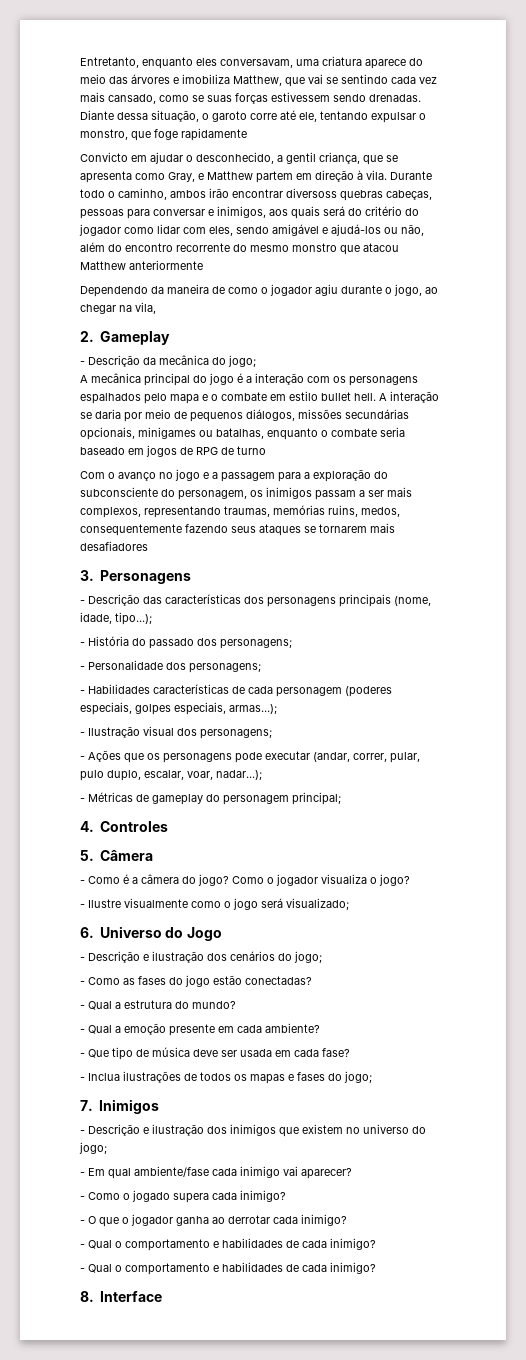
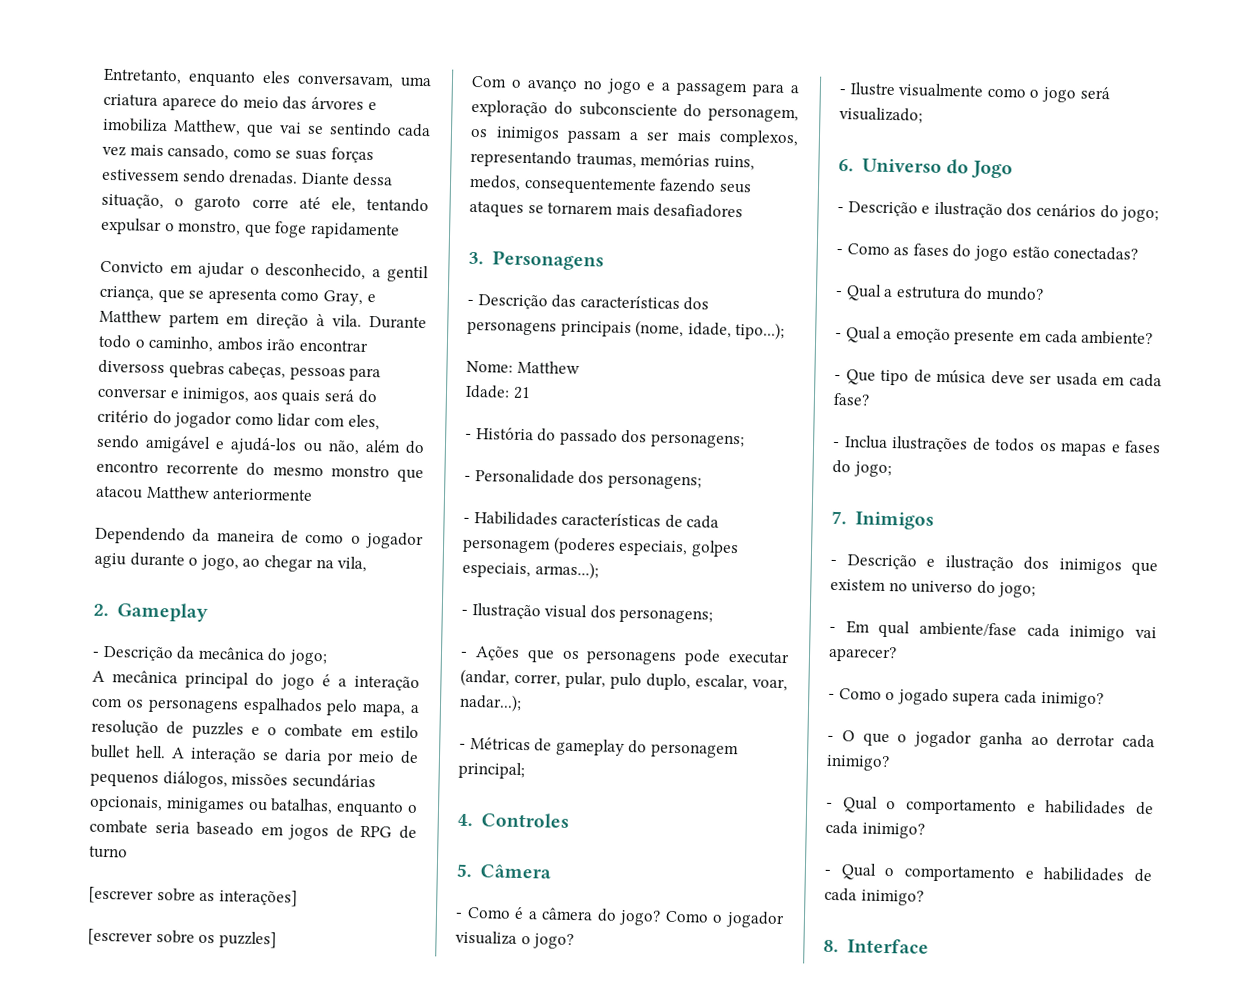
- A mecânica principal do jogo é a interação com os personagens espalhados pelo mapa e o combate em estilo bullet hell.
+ A mecânica principal do jogo é a interação com os personagens espalhados pelo mapa, a resolução de puzzles e o combate em estilo bullet hell.
+ [escrever sobre as interações]
+ [escrever sobre os puzzles]
+ Nome: Matthew
+ Idade: 21

